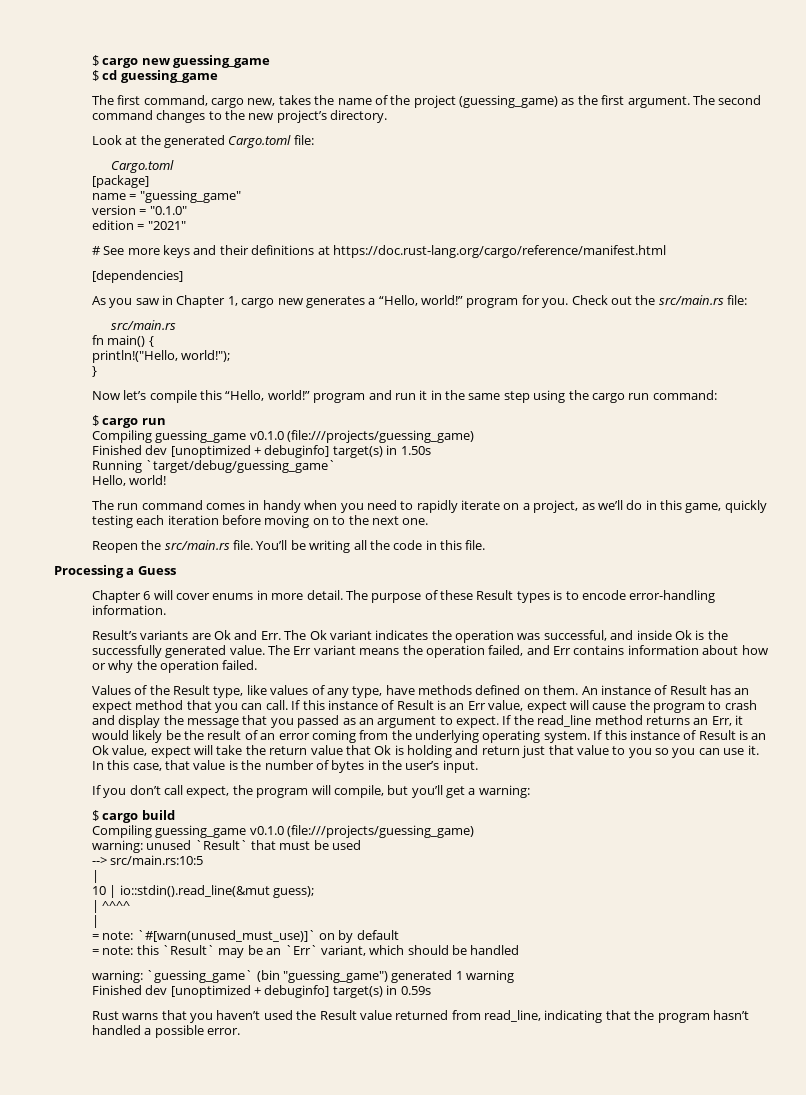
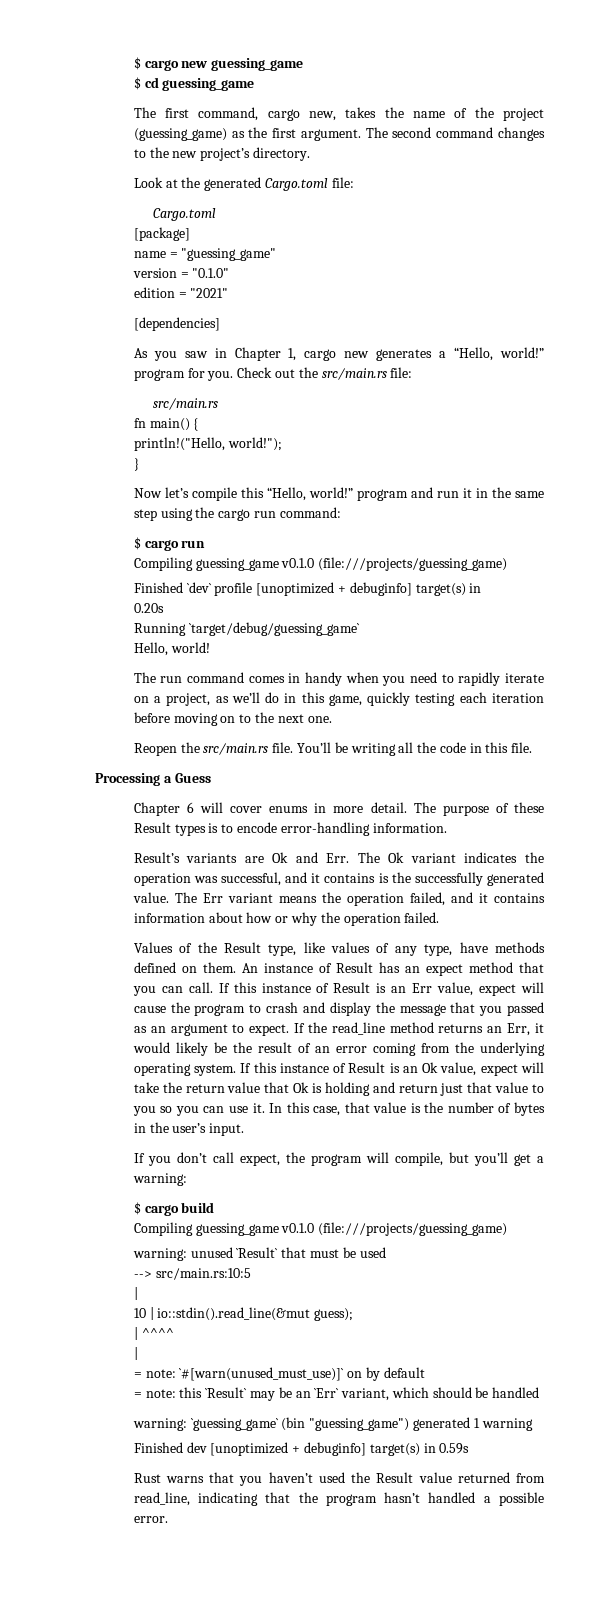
- # See more keys and their definitions at https://doc.rust-lang.org/cargo/reference/manifest.html
- Finished dev [unoptimized + debuginfo] target(s) in 1.50s
+ Finished `dev` profile [unoptimized + debuginfo] target(s) in
+ 0.20s
- Result’s variants are Ok and Err. The Ok variant indicates the operation was successful, and inside Ok is the successfully generated value.
+ Result’s variants are Ok and Err. The Ok variant indicates the operation was successful, and it contains is the successfully generated value.
- The Err variant means the operation failed, and Err contains information about how or why the operation failed.
+ The Err variant means the operation failed, and it contains information about how or why the operation failed.

